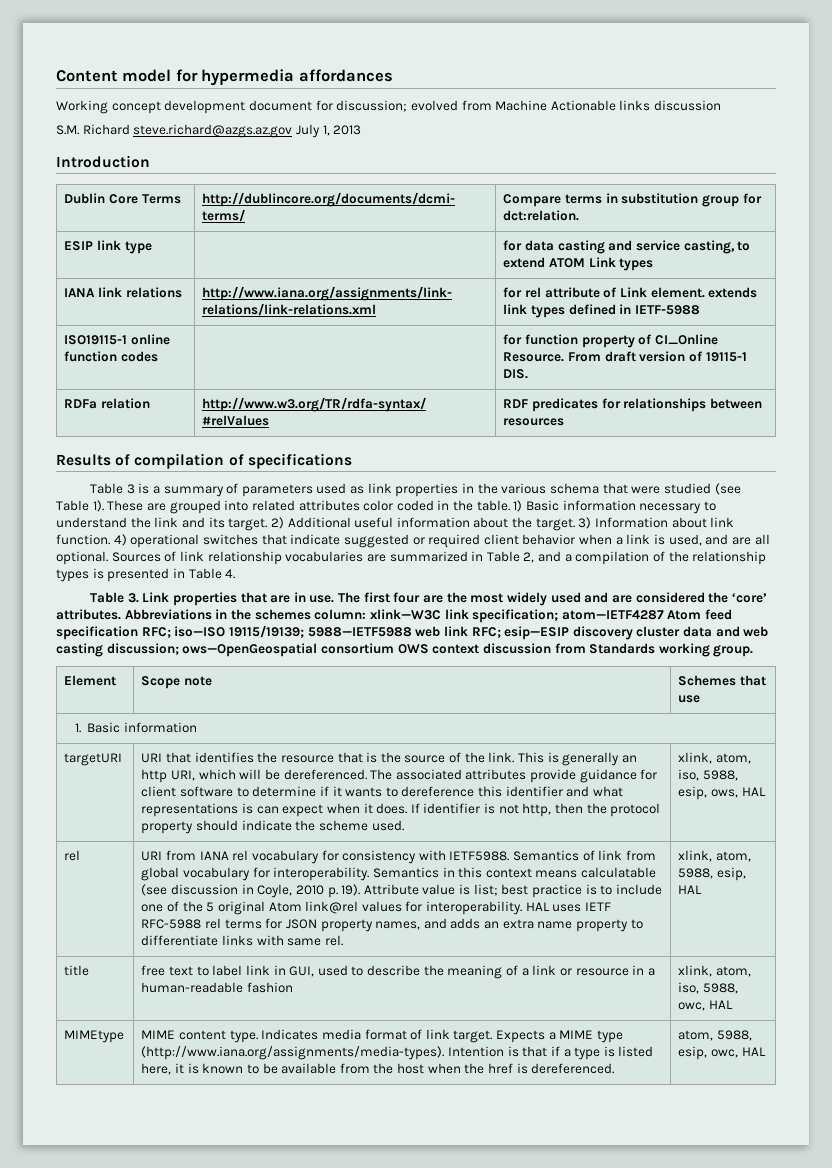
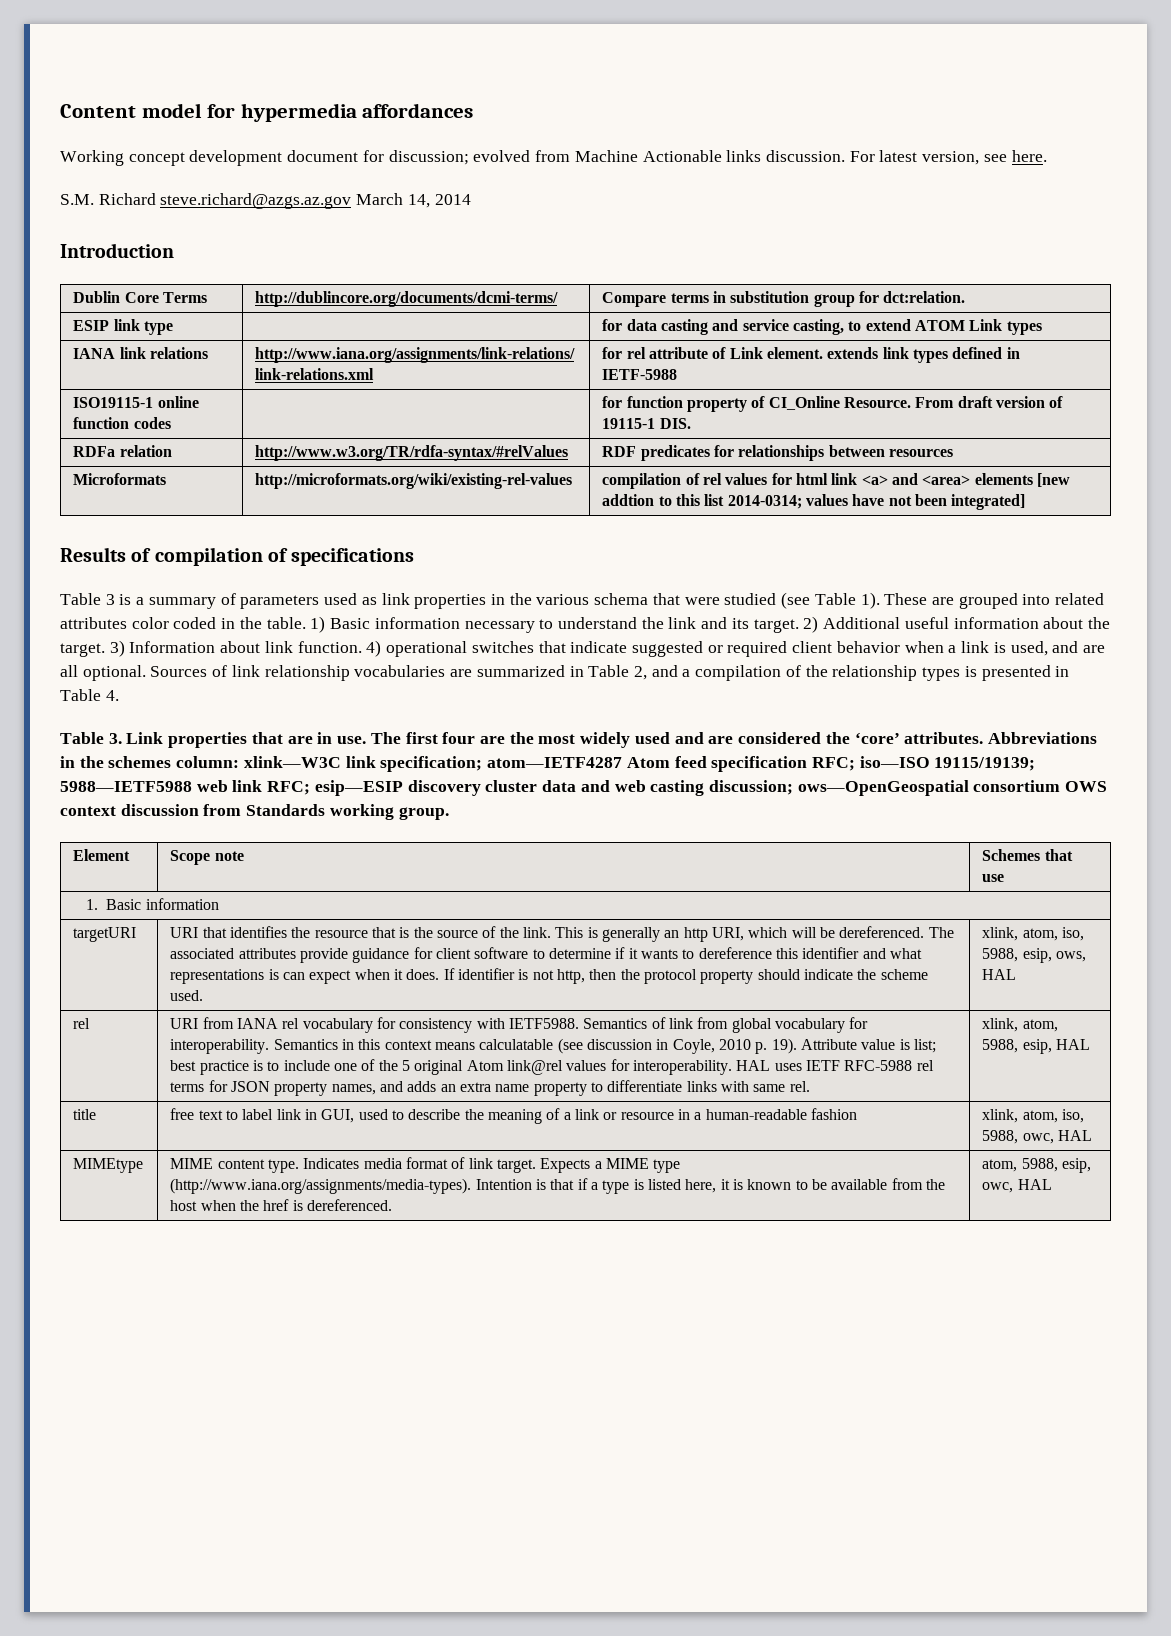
- Working concept development document for discussion; evolved from Machine Actionable links discussion
+ Working concept development document for discussion; evolved from Machine Actionable links discussion. For latest version, see here.
- S.M. Richard steve.richard@azgs.az.gov July 1, 2013
+ S.M. Richard steve.richard@azgs.az.gov March 14, 2014
+ Microformats | http://microformats.org/wiki/existing-rel-values | compilation of rel values for html link <a> and <area> elements [new addtion to this list 2014-0314; values have not been integrated]

